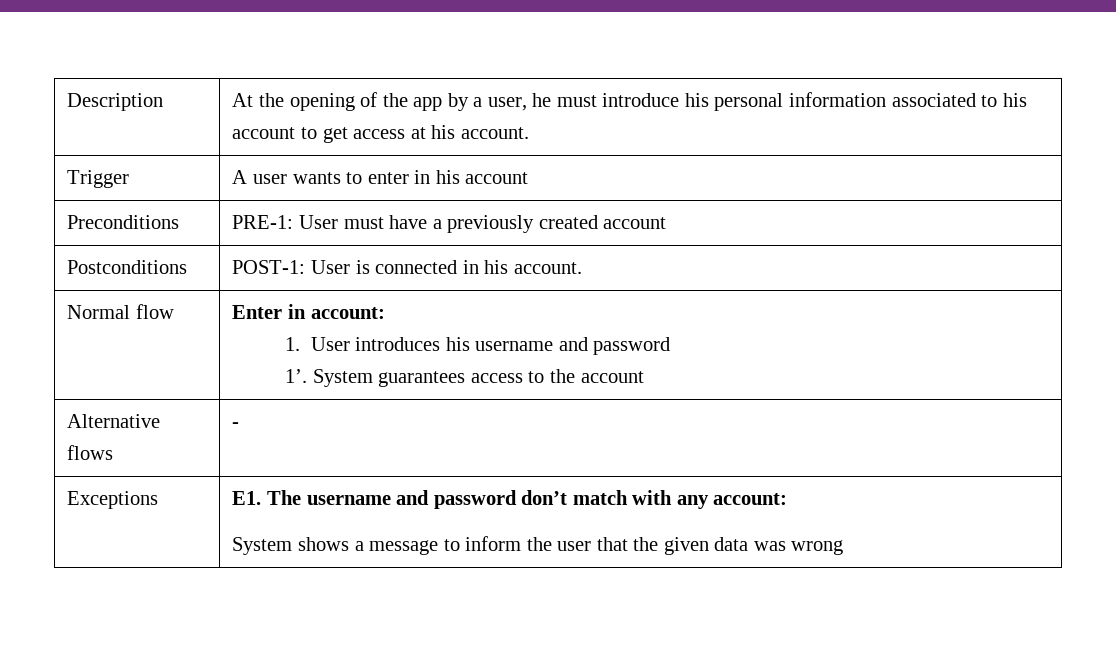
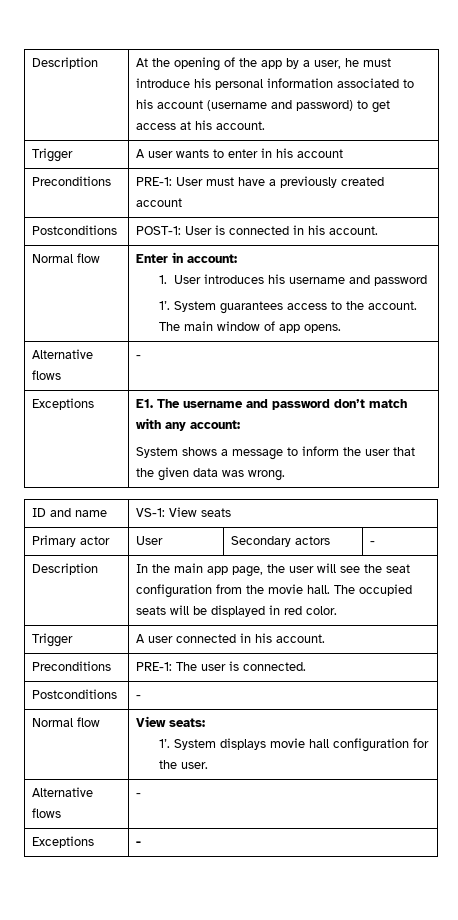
- Description | At the opening of the app by a user, he must introduce his personal information associated to his account to get access at his account.
+ Description | At the opening of the app by a user, he must introduce his personal information associated to his account (username and password) to get access at his account.
  Normal flow | Enter in account:
  1. User introduces his username and password
- 1’. System guarantees access to the account
+ 1’. System guarantees access to the account. The main window of app opens.
  Exceptions | E1. The username and password don’t match with any account:
- System shows a message to inform the user that the given data was wrong
+ System shows a message to inform the user that the given data was wrong.
+ ID and name | VS-1: View seats
+ Primary actor | User | Secondary actors | -
+ Description | In the main app page, the user will see the seat configuration from the movie hall. The occupied seats will be displayed in red color.
+ Trigger | A user connected in his account.
+ Preconditions | PRE-1: The user is connected.
+ Postconditions | -
+ Normal flow | View seats:
+ 1’. System displays movie hall configuration for the user.
+ Alternative flows | -
+ Exceptions | -

